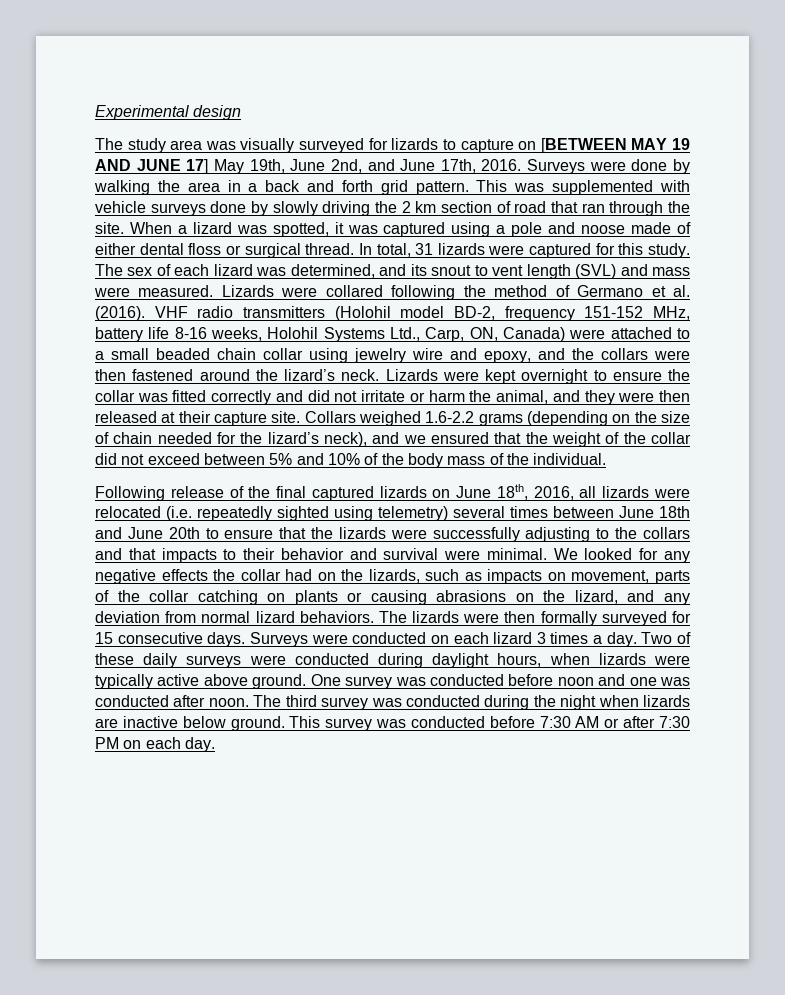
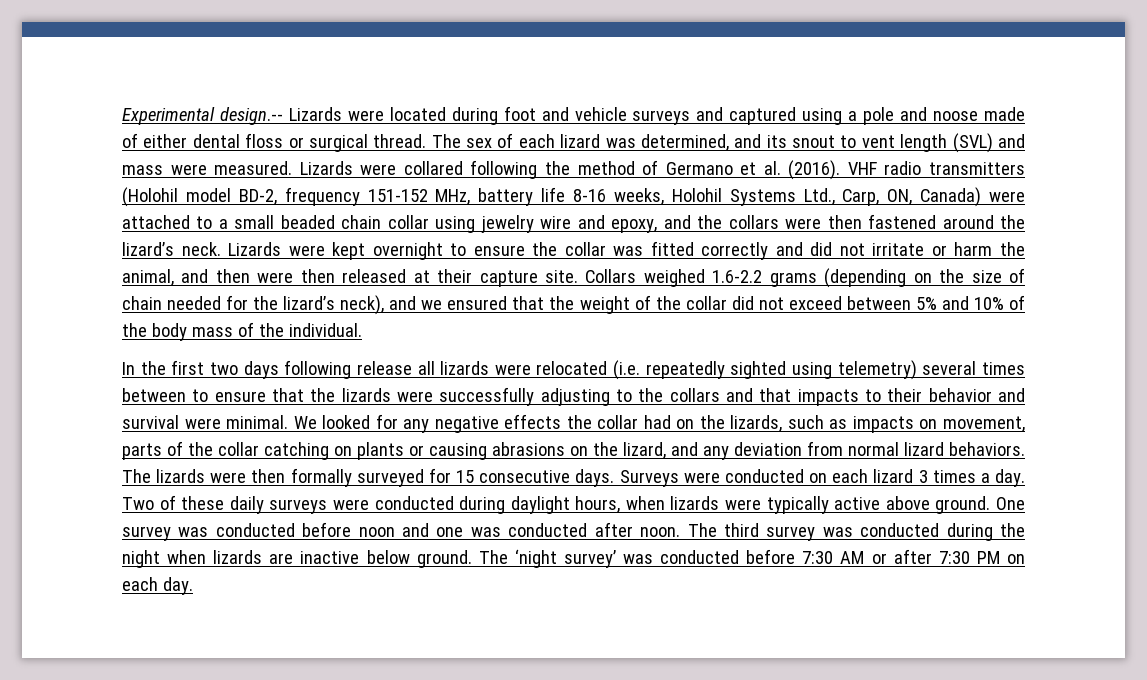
- Experimental design
- The study area was visually surveyed for lizards to capture on [BETWEEN MAY 19 AND JUNE 17] May 19th, June 2nd, and June 17th, 2016. Surveys were done by walking the area in a back and forth grid pattern. This was supplemented with vehicle surveys done by slowly driving the 2 km section of road that ran through the site. When a lizard was spotted, it was captured using a pole and noose made of either dental floss or surgical thread.
+ Experimental design.-- Lizards were located during foot and vehicle surveys and captured using a pole and noose made of either dental floss or surgical thread.
- In total, 31 lizards were captured for this study.
- Lizards were kept overnight to ensure the collar was fitted correctly and did not irritate or harm the animal, and they were then released at their capture site.
+ Lizards were kept overnight to ensure the collar was fitted correctly and did not irritate or harm the animal, and then were then released at their capture site.
- Following release of the final captured lizards on June 18th, 2016, all lizards were relocated (i.e. repeatedly sighted using telemetry) several times between June 18th and June 20th to ensure that the lizards were successfully adjusting to the collars and that impacts to their behavior and survival were minimal.
+ In the first two days following release all lizards were relocated (i.e. repeatedly sighted using telemetry) several times between to ensure that the lizards were successfully adjusting to the collars and that impacts to their behavior and survival were minimal.
- This survey was conducted before 7:30 AM or after 7:30 PM on each day.
+ The ‘night survey’ was conducted before 7:30 AM or after 7:30 PM on each day.

